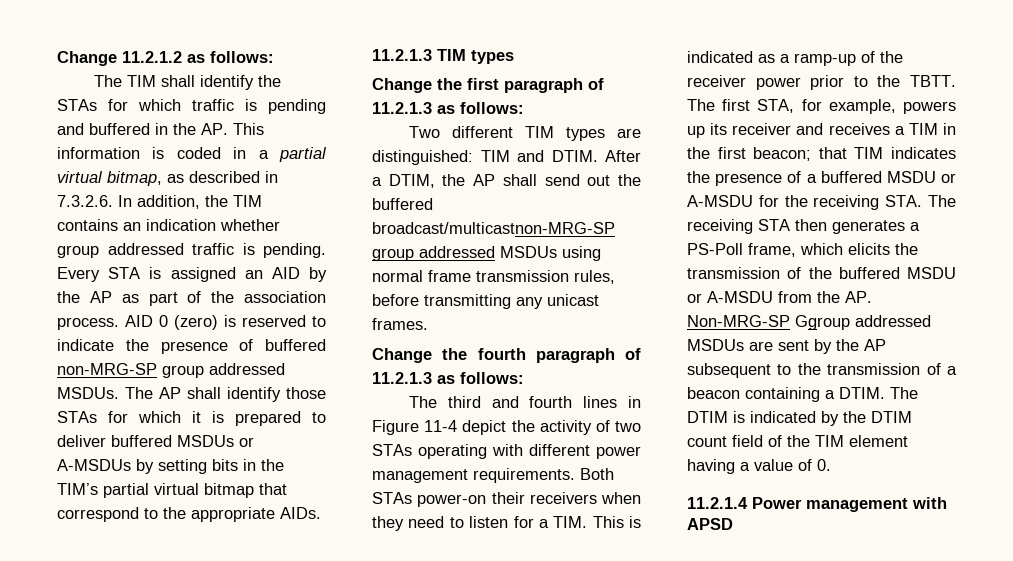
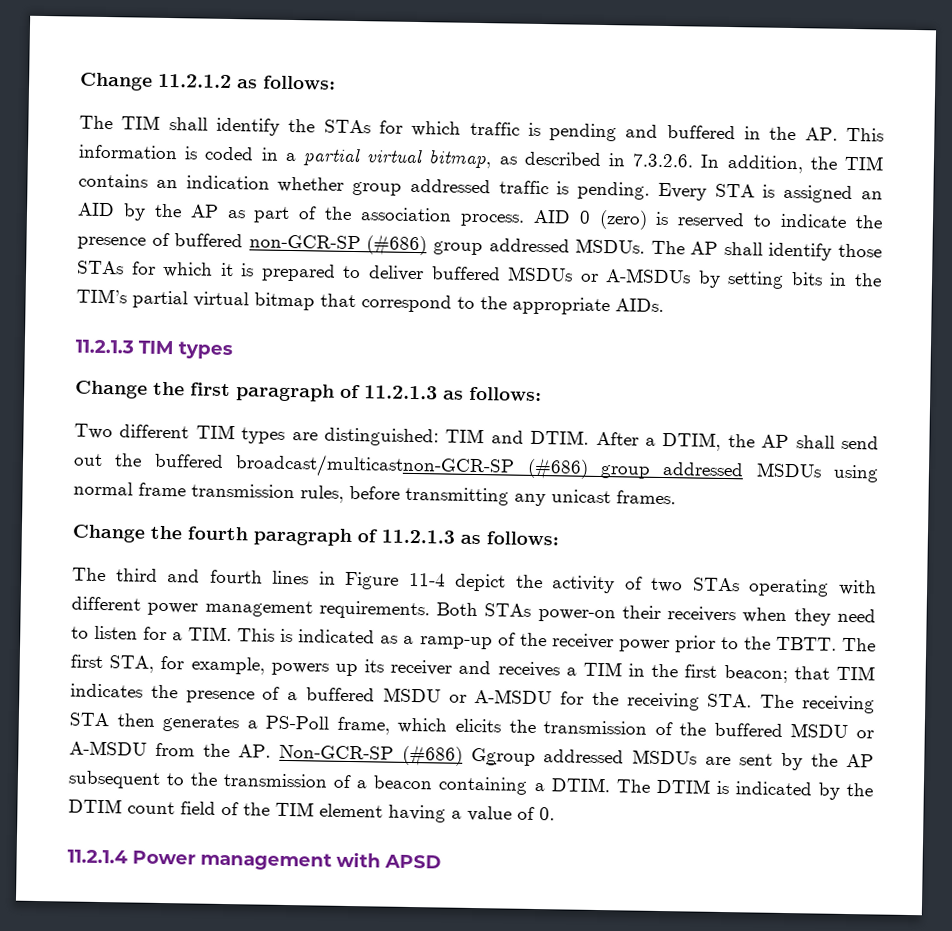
- AID 0 (zero) is reserved to indicate the presence of buffered non-MRG-SP group addressed MSDUs.
+ AID 0 (zero) is reserved to indicate the presence of buffered non-GCR-SP (#686) group addressed MSDUs.
- After a DTIM, the AP shall send out the buffered broadcast/multicastnon-MRG-SP group addressed MSDUs using normal frame transmission rules, before transmitting any unicast frames.
+ After a DTIM, the AP shall send out the buffered broadcast/multicastnon-GCR-SP (#686) group addressed MSDUs using normal frame transmission rules, before transmitting any unicast frames.
- that TIM indicates the presence of a buffered MSDU or A-MSDU for the receiving STA. The receiving STA then generates a PS-Poll frame, which elicits the transmission of the buffered MSDU or A-MSDU from the AP. Non-MRG-SP Ggroup addressed MSDUs are sent by the AP subsequent to the transmission of a beacon containing a DTIM.
+ that TIM indicates the presence of a buffered MSDU or A-MSDU for the receiving STA. The receiving STA then generates a PS-Poll frame, which elicits the transmission of the buffered MSDU or A-MSDU from the AP. Non-GCR-SP (#686) Ggroup addressed MSDUs are sent by the AP subsequent to the transmission of a beacon containing a DTIM.

